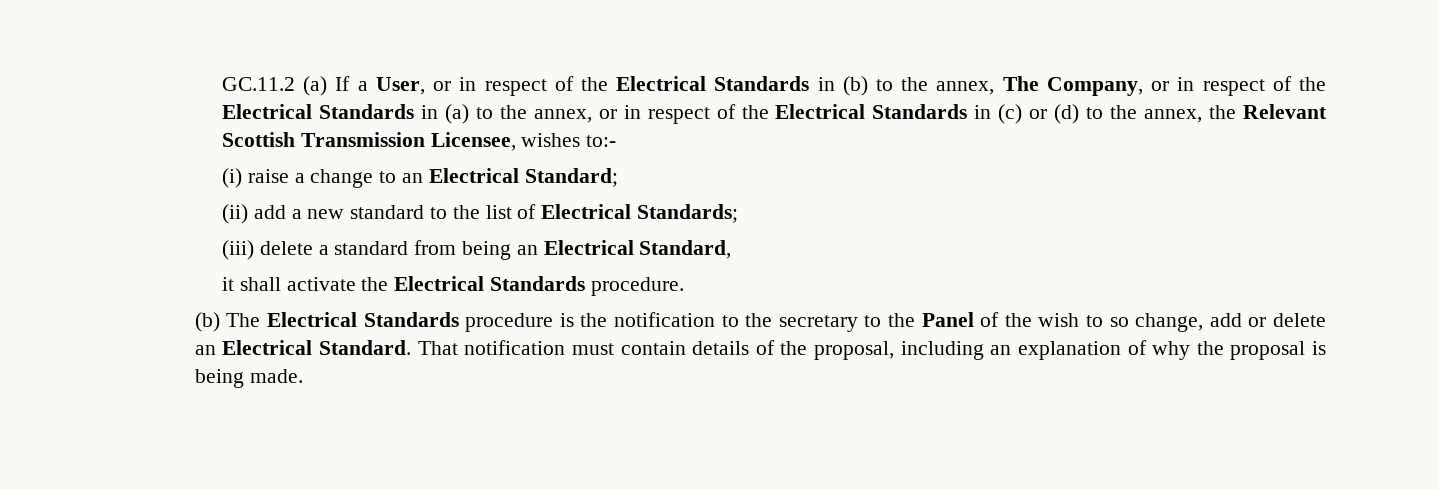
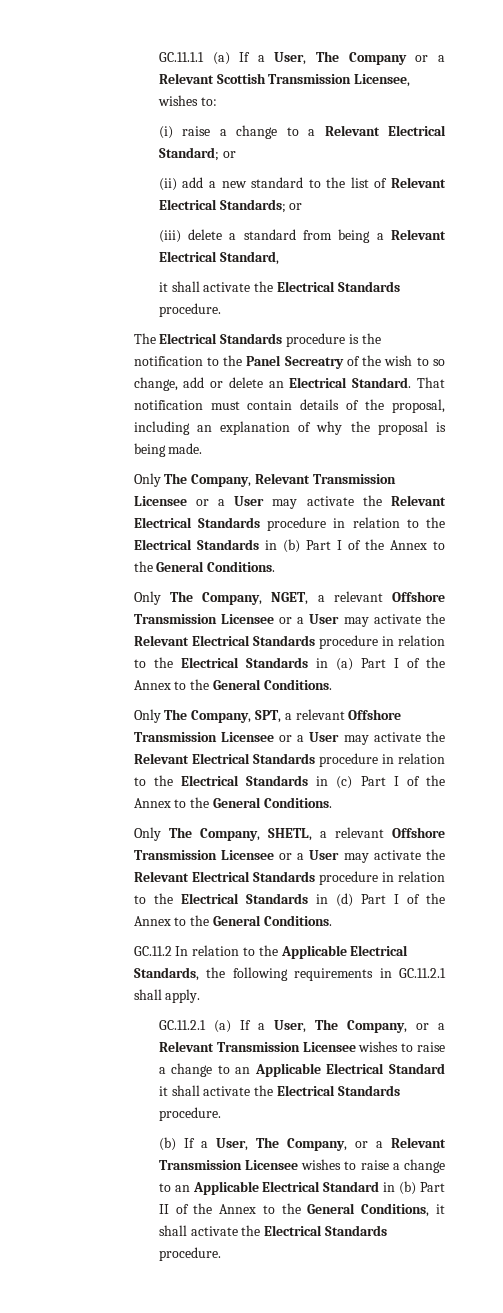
- GC.11.2 (a) If a User, or in respect of the Electrical Standards in (b) to the annex, The Company, or in respect of the Electrical Standards in (a) to the annex, or in respect of the Electrical Standards in (c) or (d) to the annex, the Relevant Scottish Transmission Licensee, wishes to:-
+ GC.11.1.1 (a) If a User, The Company or a Relevant Scottish Transmission Licensee, wishes to:
- (i) raise a change to an Electrical Standard;
+ (i) raise a change to a Relevant Electrical Standard; or
- (ii) add a new standard to the list of Electrical Standards;
+ (ii) add a new standard to the list of Relevant Electrical Standards; or
- (iii) delete a standard from being an Electrical Standard,
+ (iii) delete a standard from being a Relevant Electrical Standard,
- (b) The Electrical Standards procedure is the notification to the secretary to the Panel of the wish to so change, add or delete an Electrical Standard.
+ The Electrical Standards procedure is the notification to the Panel Secreatry of the wish to so change, add or delete an Electrical Standard.
+ Only The Company, Relevant Transmission Licensee or a User may activate the Relevant Electrical Standards procedure in relation to the Electrical Standards in (b) Part I of the Annex to the General Conditions.
+ Only The Company, NGET, a relevant Offshore Transmission Licensee or a User may activate the Relevant Electrical Standards procedure in relation to the Electrical Standards in (a) Part I of the Annex to the General Conditions.
+ Only The Company, SPT, a relevant Offshore Transmission Licensee or a User may activate the Relevant Electrical Standards procedure in relation to the Electrical Standards in (c) Part I of the Annex to the General Conditions.
+ Only The Company, SHETL, a relevant Offshore Transmission Licensee or a User may activate the Relevant Electrical Standards procedure in relation to the Electrical Standards in (d) Part I of the Annex to the General Conditions.
+ GC.11.2 In relation to the Applicable Electrical Standards, the following requirements in GC.11.2.1 shall apply.
+ GC.11.2.1 (a) If a User, The Company, or a Relevant Transmission Licensee wishes to raise a change to an Applicable Electrical Standard it shall activate the Electrical Standards procedure.
+ (b) If a User, The Company, or a Relevant Transmission Licensee wishes to raise a change to an Applicable Electrical Standard in (b) Part II of the Annex to the General Conditions, it shall activate the Electrical Standards procedure.

